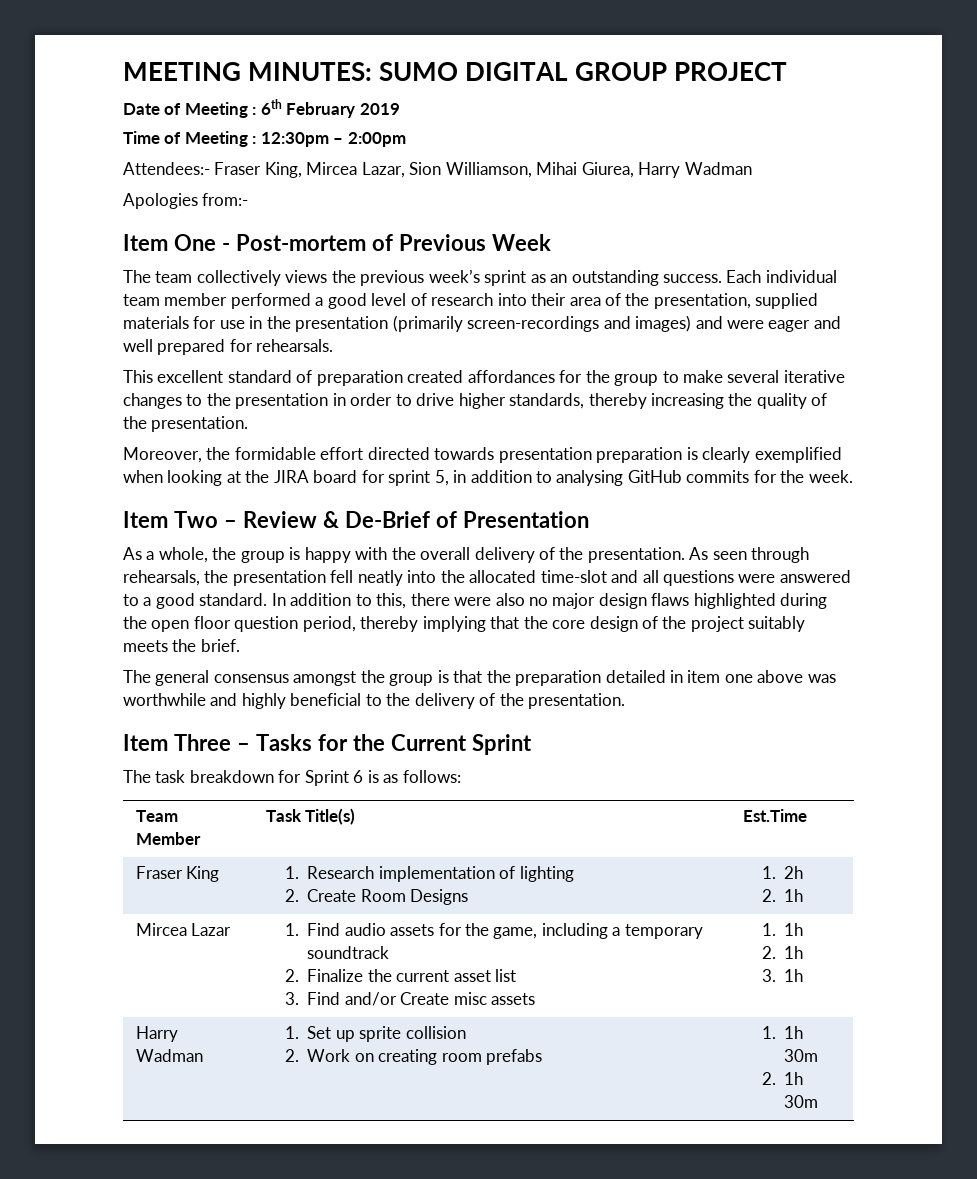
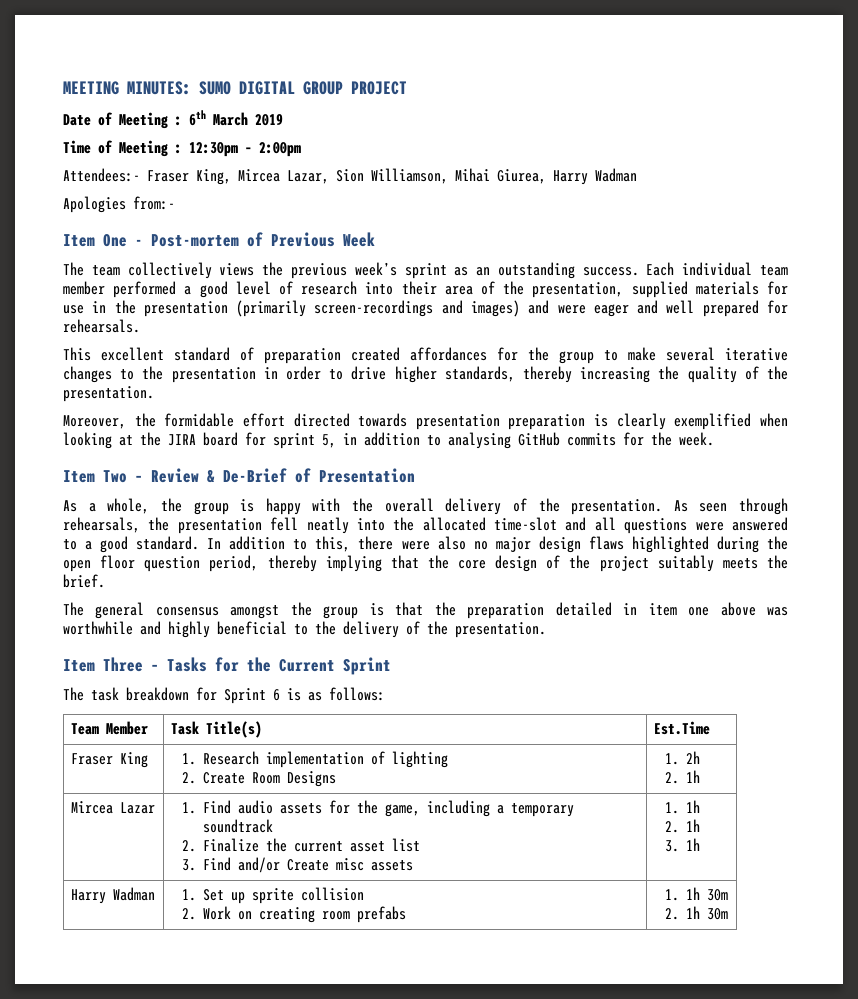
- Date of Meeting : 6th February 2019
+ Date of Meeting : 6th March 2019

